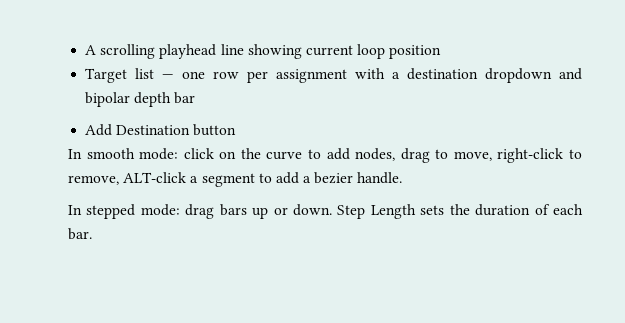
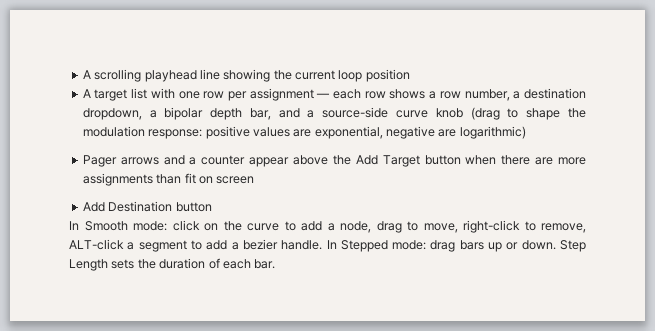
- A scrolling playhead line showing current loop position
+ A scrolling playhead line showing the current loop position
- Target list — one row per assignment with a destination dropdown and bipolar depth bar
+ A target list with one row per assignment — each row shows a row number, a destination dropdown, a bipolar depth bar, and a source-side curve knob (drag to shape the modulation response: positive values are exponential, negative are logarithmic)
+ Pager arrows and a counter appear above the Add Target button when there are more assignments than fit on screen
- In smooth mode: click on the curve to add nodes, drag to move, right-click to remove, ALT-click a segment to add a bezier handle.
- In stepped mode: drag bars up or down.
+ In Smooth mode: click on the curve to add a node, drag to move, right-click to remove, ALT-click a segment to add a bezier handle. In Stepped mode: drag bars up or down.

